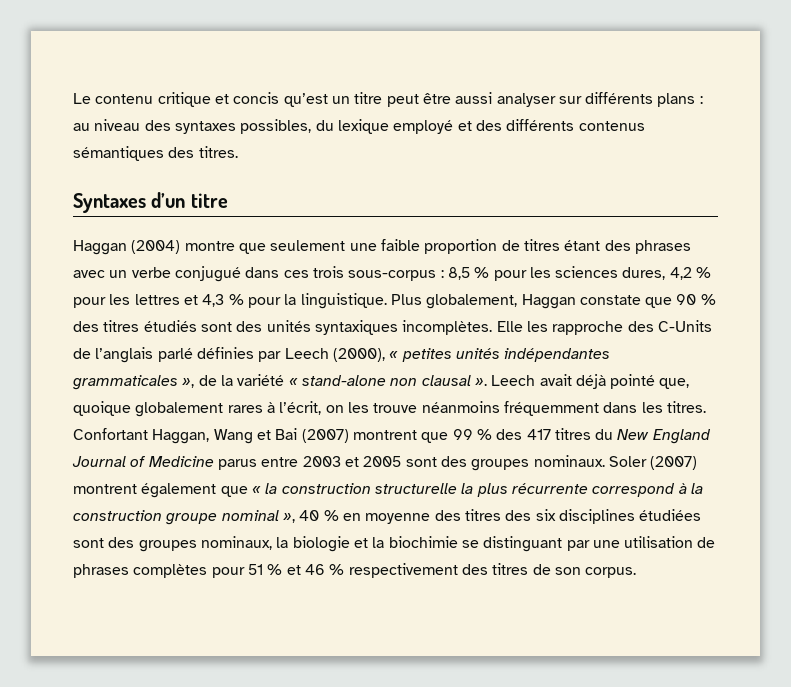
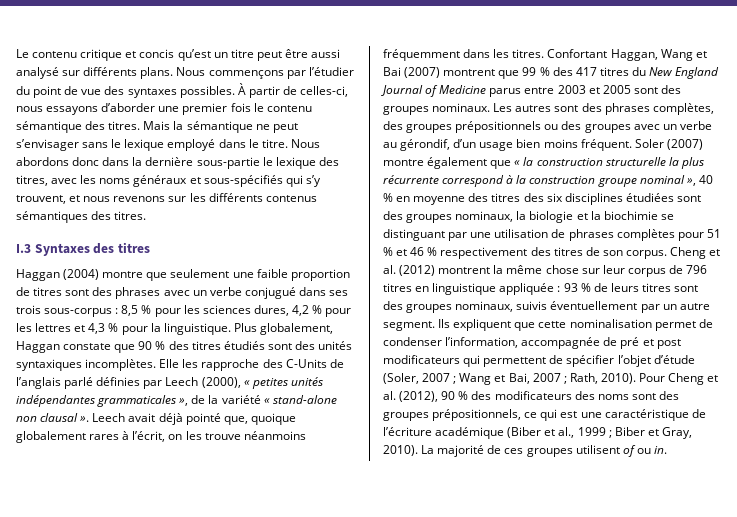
- Le contenu critique et concis qu’est un titre peut être aussi analyser sur différents plans : au niveau des syntaxes possibles, du lexique employé et des différents contenus sémantiques des titres.
+ Le contenu critique et concis qu’est un titre peut être aussi analysé sur différents plans. Nous commençons par l’étudier du point de vue des syntaxes possibles. À partir de celles-ci, nous essayons d’aborder une premier fois le contenu sémantique des titres. Mais la sémantique ne peut s’envisager sans le lexique employé dans le titre. Nous abordons donc dans la dernière sous-partie le lexique des titres, avec les noms généraux et sous-spécifiés qui s’y trouvent, et nous revenons sur les différents contenus sémantiques des titres.
- Syntaxes d’un titre
+ I.3 Syntaxes des titres
- Haggan (2004) montre que seulement une faible proportion de titres étant des phrases avec un verbe conjugué dans ces trois sous-corpus : 8,5 % pour les sciences dures, 4,2 % pour les lettres et 4,3 % pour la linguistique.
+ Haggan (2004) montre que seulement une faible proportion de titres sont des phrases avec un verbe conjugué dans ses trois sous-corpus : 8,5 % pour les sciences dures, 4,2 % pour les lettres et 4,3 % pour la linguistique.
+ Les autres sont des phrases complètes, des groupes prépositionnels ou des groupes avec un verbe au gérondif, d’un usage bien moins fréquent.
- Soler (2007) montrent également que « la construction structurelle la plus récurrente correspond à la construction groupe nominal », 40 % en moyenne des titres des six disciplines étudiées sont des groupes nominaux, la biologie et la biochimie se distinguant par une utilisation de phrases complètes pour 51 % et 46 % respectivement des titres de son corpus.
+ Soler (2007) montre également que « la construction structurelle la plus récurrente correspond à la construction groupe nominal », 40 % en moyenne des titres des six disciplines étudiées sont des groupes nominaux, la biologie et la biochimie se distinguant par une utilisation de phrases complètes pour 51 % et 46 % respectivement des titres de son corpus.
+ Cheng et al. (2012) montrent la même chose sur leur corpus de 796 titres en linguistique appliquée : 93 % de leurs titres sont des groupes nominaux, suivis éventuellement par un autre segment. Ils expliquent que cette nominalisation permet de condenser l’information, accompagnée de pré et post modificateurs qui permettent de spécifier l’objet d’étude (Soler, 2007 ; Wang et Bai, 2007 ; Rath, 2010). Pour Cheng et al. (2012), 90 % des modificateurs des noms sont des groupes prépositionnels, ce qui est une caractéristique de l’écriture académique (Biber et al., 1999 ; Biber et Gray, 2010). La majorité de ces groupes utilisent of ou in.

